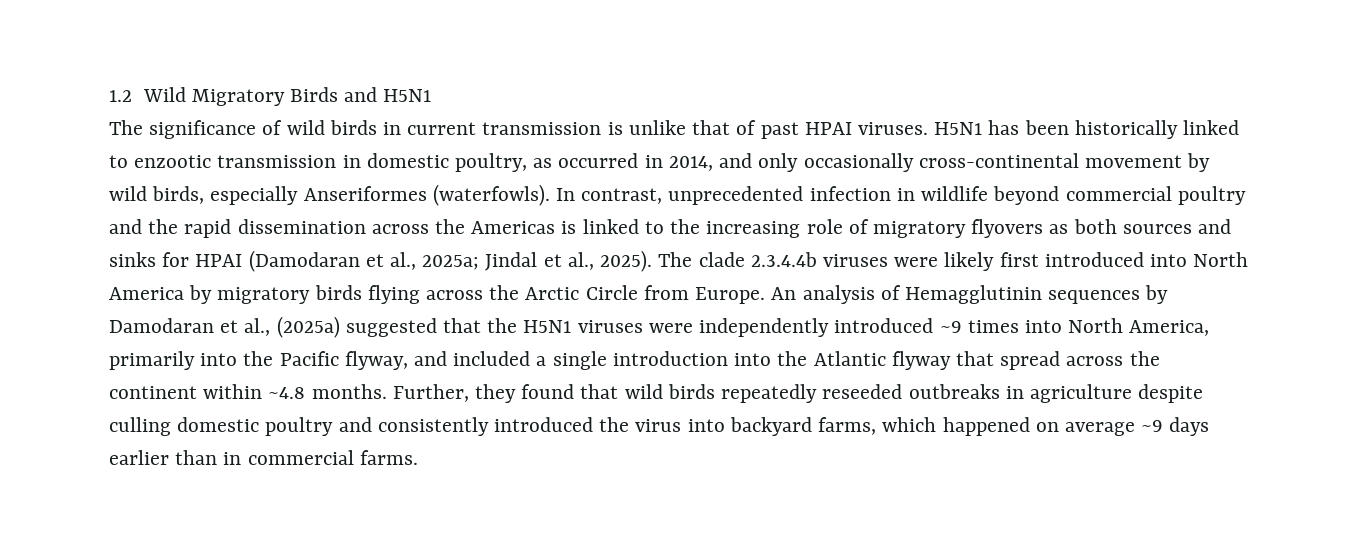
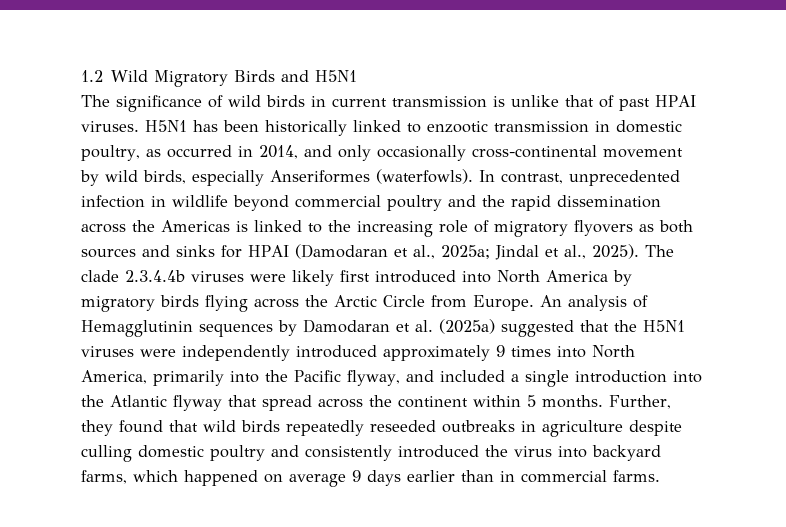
- An analysis of Hemagglutinin sequences by Damodaran et al., (2025a) suggested that the H5N1 viruses were independently introduced ~9 times into North America, primarily into the Pacific flyway, and included a single introduction into the Atlantic flyway that spread across the continent within ~4.8 months.
+ An analysis of Hemagglutinin sequences by Damodaran et al. (2025a) suggested that the H5N1 viruses were independently introduced approximately 9 times into North America, primarily into the Pacific flyway, and included a single introduction into the Atlantic flyway that spread across the continent within 5 months.
- Further, they found that wild birds repeatedly reseeded outbreaks in agriculture despite culling domestic poultry and consistently introduced the virus into backyard farms, which happened on average ~9 days earlier than in commercial farms.
+ Further, they found that wild birds repeatedly reseeded outbreaks in agriculture despite culling domestic poultry and consistently introduced the virus into backyard farms, which happened on average 9 days earlier than in commercial farms.

